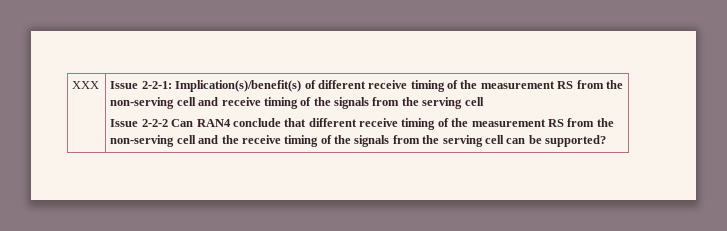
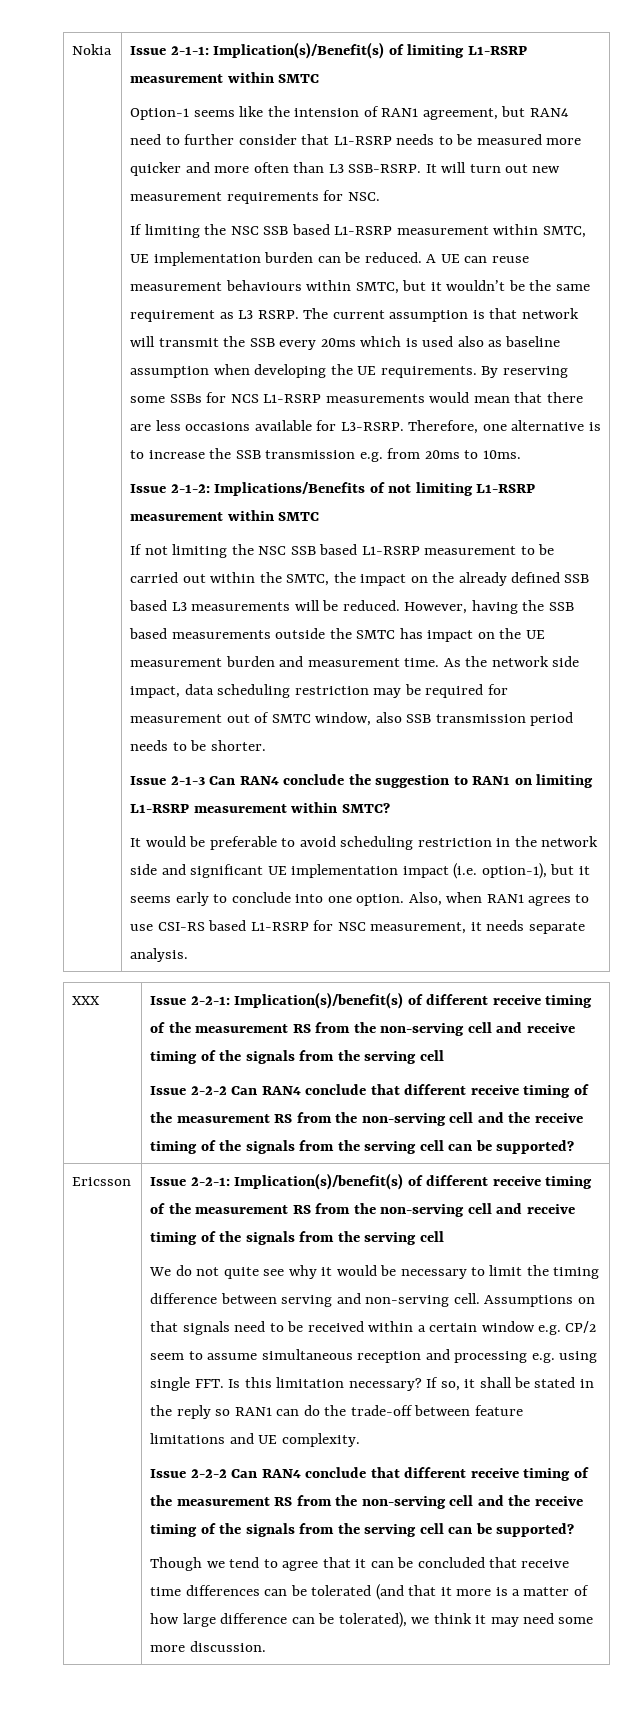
+ Nokia | Issue 2-1-1: Implication(s)/Benefit(s) of limiting L1-RSRP measurement within SMTC
+ Option-1 seems like the intension of RAN1 agreement, but RAN4 need to further consider that L1-RSRP needs to be measured more quicker and more often than L3 SSB-RSRP. It will turn out new measurement requirements for NSC.
+ If limiting the NSC SSB based L1-RSRP measurement within SMTC, UE implementation burden can be reduced. A UE can reuse measurement behaviours within SMTC, but it wouldn’t be the same requirement as L3 RSRP. The current assumption is that network will transmit the SSB every 20ms which is used also as baseline assumption when developing the UE requirements. By reserving some SSBs for NCS L1-RSRP measurements would mean that there are less occasions available for L3-RSRP. Therefore, one alternative is to increase the SSB transmission e.g. from 20ms to 10ms.
+ Issue 2-1-2: Implications/Benefits of not limiting L1-RSRP measurement within SMTC
+ If not limiting the NSC SSB based L1-RSRP measurement to be carried out within the SMTC, the impact on the already defined SSB based L3 measurements will be reduced. However, having the SSB based measurements outside the SMTC has impact on the UE measurement burden and measurement time. As the network side impact, data scheduling restriction may be required for measurement out of SMTC window, also SSB transmission period needs to be shorter.
+ Issue 2-1-3 Can RAN4 conclude the suggestion to RAN1 on limiting L1-RSRP measurement within SMTC?
+ It would be preferable to avoid scheduling restriction in the network side and significant UE implementation impact (i.e. option-1), but it seems early to conclude into one option. Also, when RAN1 agrees to use CSI-RS based L1-RSRP for NSC measurement, it needs separate analysis.
+ Ericsson | Issue 2-2-1: Implication(s)/benefit(s) of different receive timing of the measurement RS from the non-serving cell and receive timing of the signals from the serving cell
+ We do not quite see why it would be necessary to limit the timing difference between serving and non-serving cell. Assumptions on that signals need to be received within a certain window e.g. CP/2 seem to assume simultaneous reception and processing e.g. using single FFT. Is this limitation necessary? If so, it shall be stated in the reply so RAN1 can do the trade-off between feature limitations and UE complexity.
+ Issue 2-2-2 Can RAN4 conclude that different receive timing of the measurement RS from the non-serving cell and the receive timing of the signals from the serving cell can be supported?
+ Though we tend to agree that it can be concluded that receive time differences can be tolerated (and that it more is a matter of how large difference can be tolerated), we think it may need some more discussion.

